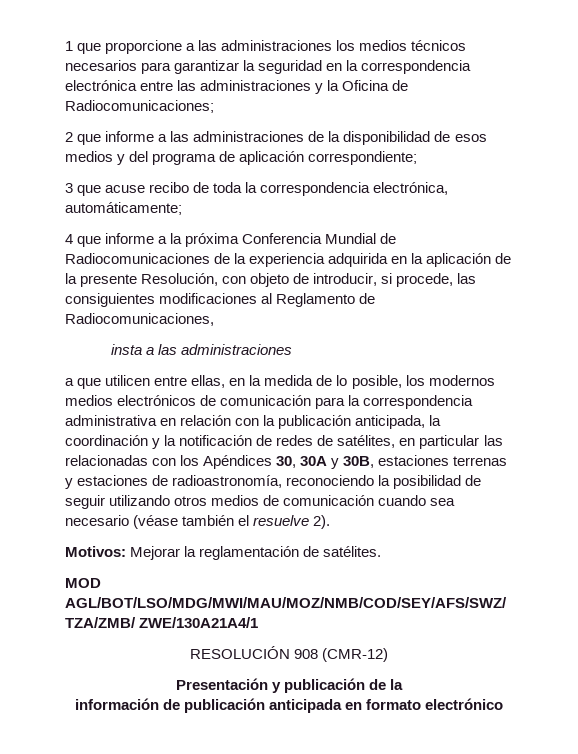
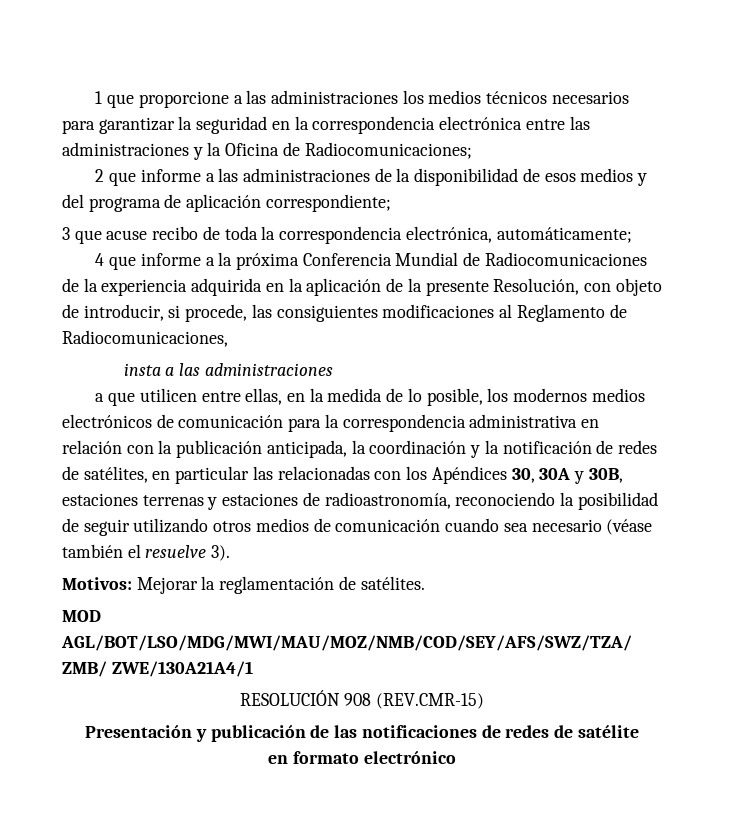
- a que utilicen entre ellas, en la medida de lo posible, los modernos medios electrónicos de comunicación para la correspondencia administrativa en relación con la publicación anticipada, la coordinación y la notificación de redes de satélites, en particular las relacionadas con los Apéndices 30, 30A y 30B, estaciones terrenas y estaciones de radioastronomía, reconociendo la posibilidad de seguir utilizando otros medios de comunicación cuando sea necesario (véase también el resuelve 2).
+ a que utilicen entre ellas, en la medida de lo posible, los modernos medios electrónicos de comunicación para la correspondencia administrativa en relación con la publicación anticipada, la coordinación y la notificación de redes de satélites, en particular las relacionadas con los Apéndices 30, 30A y 30B, estaciones terrenas y estaciones de radioastronomía, reconociendo la posibilidad de seguir utilizando otros medios de comunicación cuando sea necesario (véase también el resuelve 3).
- RESOLUCIÓN 908 (CMR-12)
+ RESOLUCIÓN 908 (REV.CMR-15)
- Presentación y publicación de la
- información de publicación anticipada en formato electrónico
+ Presentación y publicación de las notificaciones de redes de satélite
+ en formato electrónico

